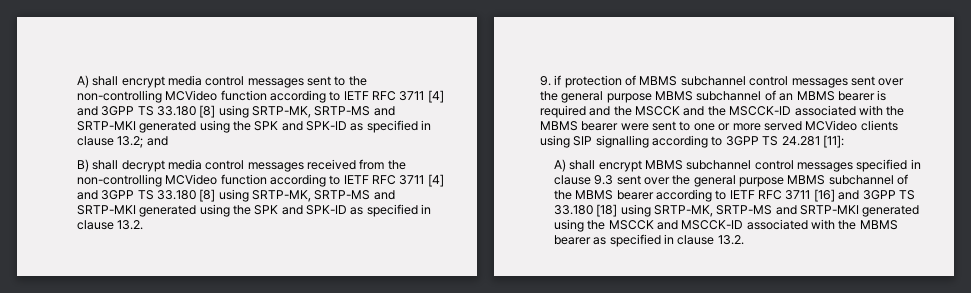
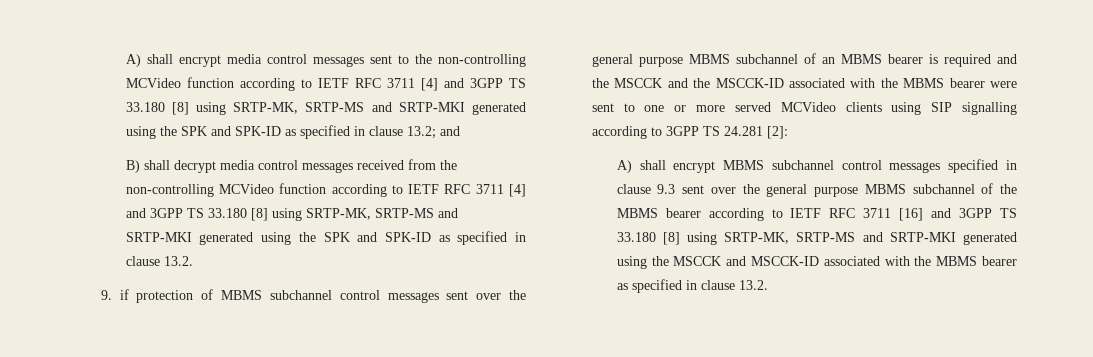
- 9. if protection of MBMS subchannel control messages sent over the general purpose MBMS subchannel of an MBMS bearer is required and the MSCCK and the MSCCK-ID associated with the MBMS bearer were sent to one or more served MCVideo clients using SIP signalling according to 3GPP TS 24.281 [11]:
+ 9. if protection of MBMS subchannel control messages sent over the general purpose MBMS subchannel of an MBMS bearer is required and the MSCCK and the MSCCK-ID associated with the MBMS bearer were sent to one or more served MCVideo clients using SIP signalling according to 3GPP TS 24.281 [2]:
- A) shall encrypt MBMS subchannel control messages specified in clause 9.3 sent over the general purpose MBMS subchannel of the MBMS bearer according to IETF RFC 3711 [16] and 3GPP TS 33.180 [18] using SRTP-MK, SRTP-MS and SRTP-MKI generated using the MSCCK and MSCCK-ID associated with the MBMS bearer as specified in clause 13.2.
+ A) shall encrypt MBMS subchannel control messages specified in clause 9.3 sent over the general purpose MBMS subchannel of the MBMS bearer according to IETF RFC 3711 [16] and 3GPP TS 33.180 [8] using SRTP-MK, SRTP-MS and SRTP-MKI generated using the MSCCK and MSCCK-ID associated with the MBMS bearer as specified in clause 13.2.

